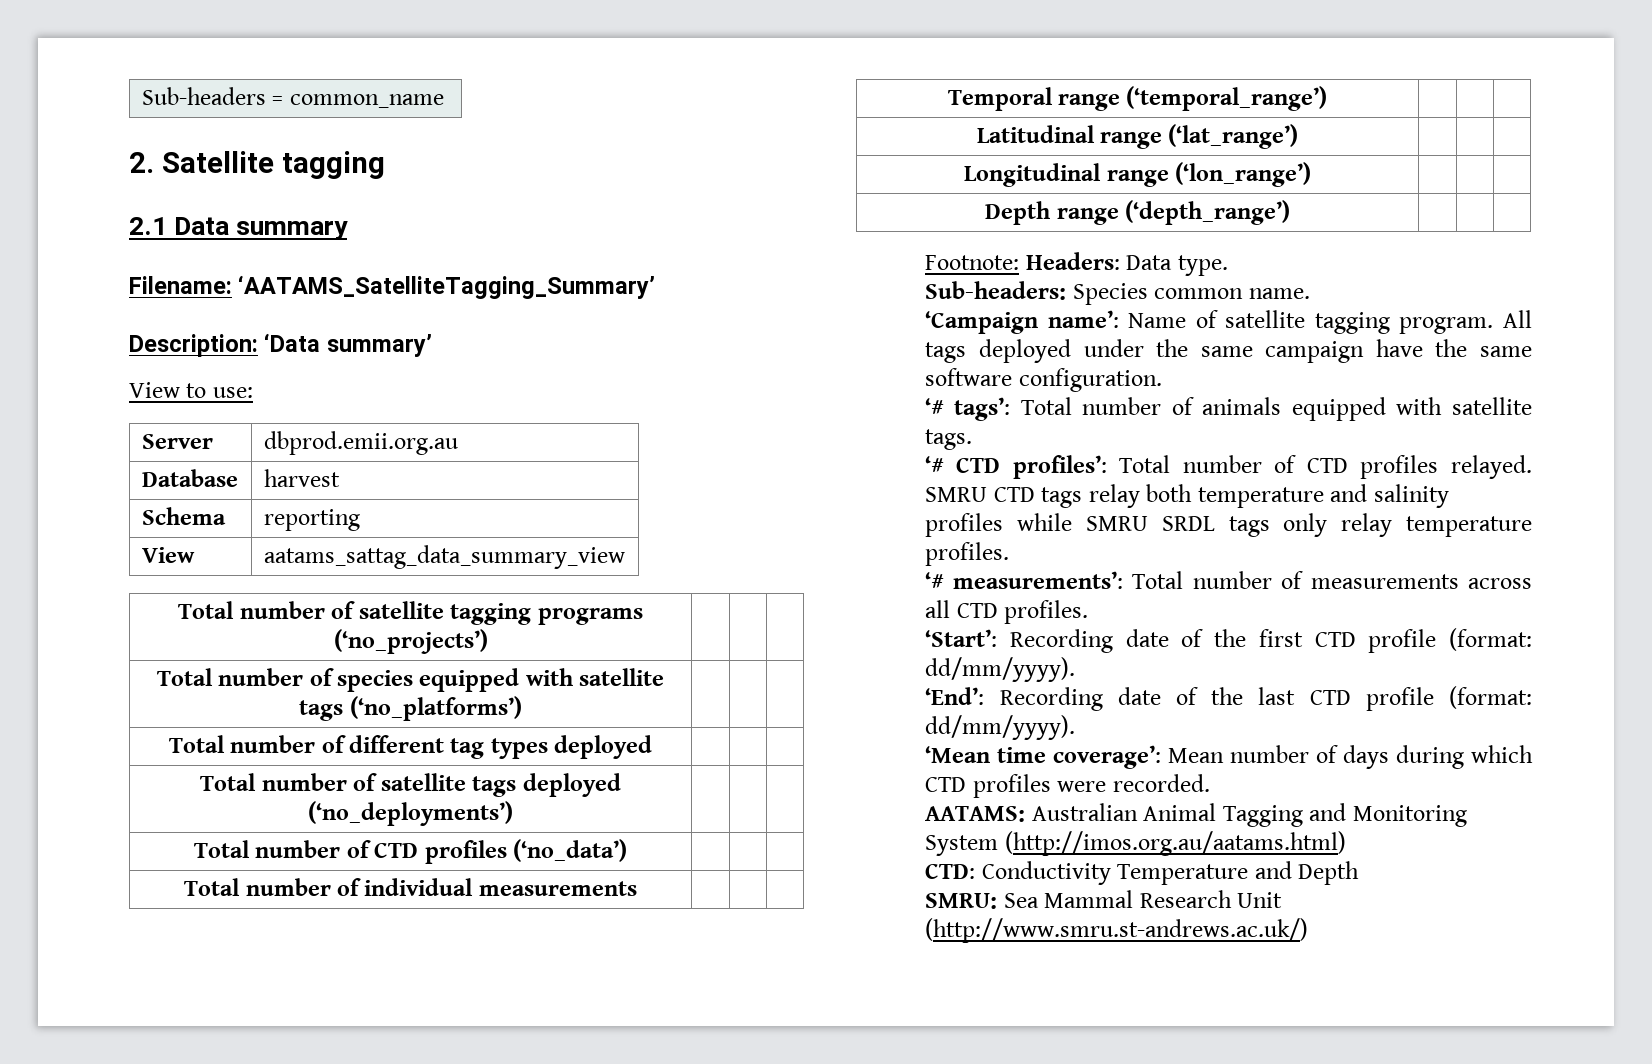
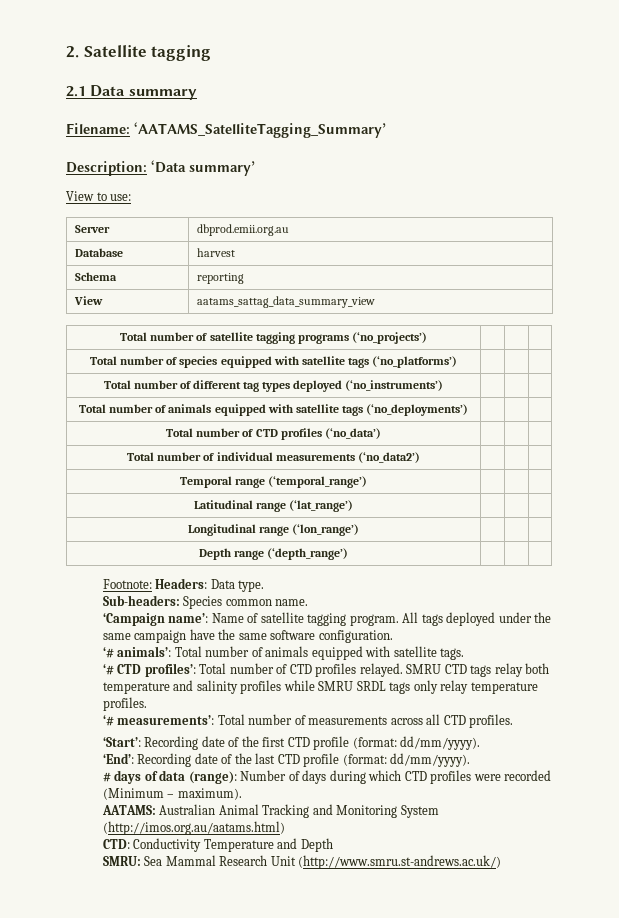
- Sub-headers = common_name
- Total number of different tag types deployed | | |
- Total number of satellite tags deployed (‘no_deployments’) | | |
+ Total number of different tag types deployed (‘no_instruments’) | | |
+ Total number of animals equipped with satellite tags (‘no_deployments’) | | |
- Total number of individual measurements | | |
+ Total number of individual measurements (‘no_data2’) | | |
- ‘# tags’: Total number of animals equipped with satellite tags.
+ ‘# animals’: Total number of animals equipped with satellite tags.
- ‘Mean time coverage’: Mean number of days during which CTD profiles were recorded.
+ # days of data (range): Number of days during which CTD profiles were recorded (Minimum – maximum).
- AATAMS: Australian Animal Tagging and Monitoring System (http://imos.org.au/aatams.html)
+ AATAMS: Australian Animal Tracking and Monitoring System (http://imos.org.au/aatams.html)

